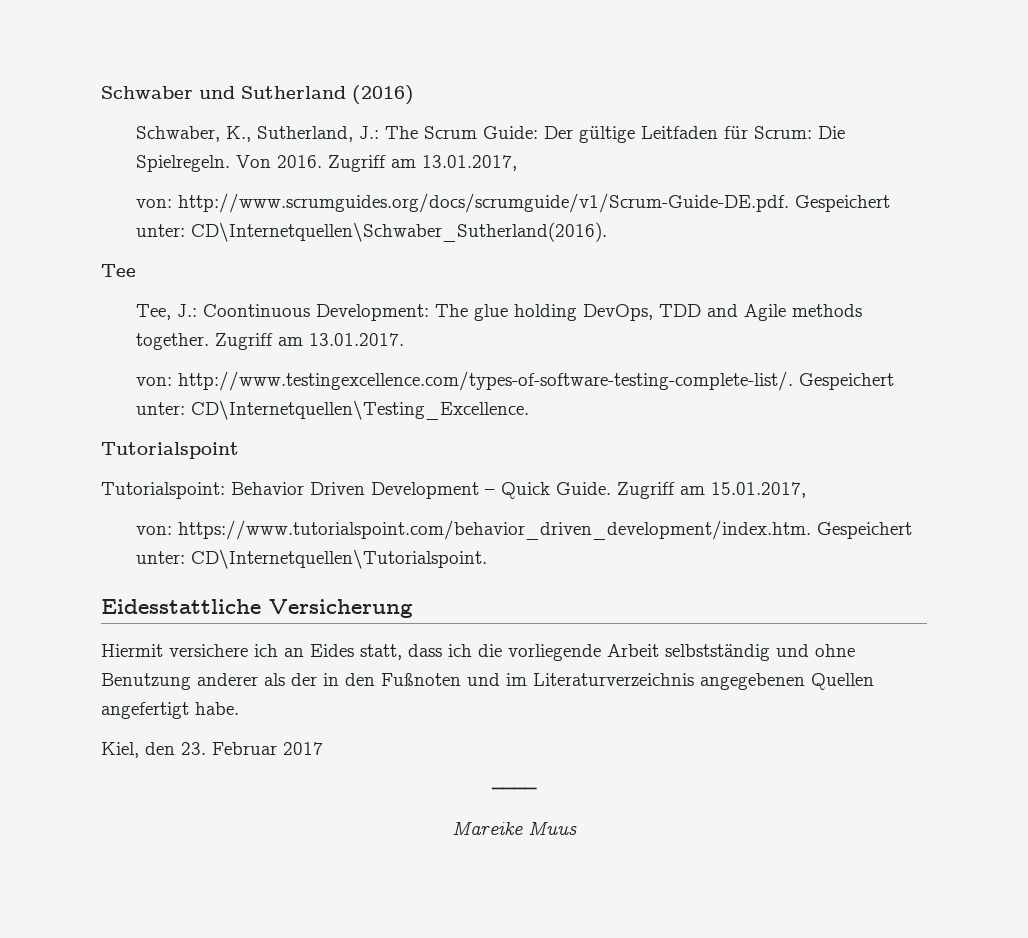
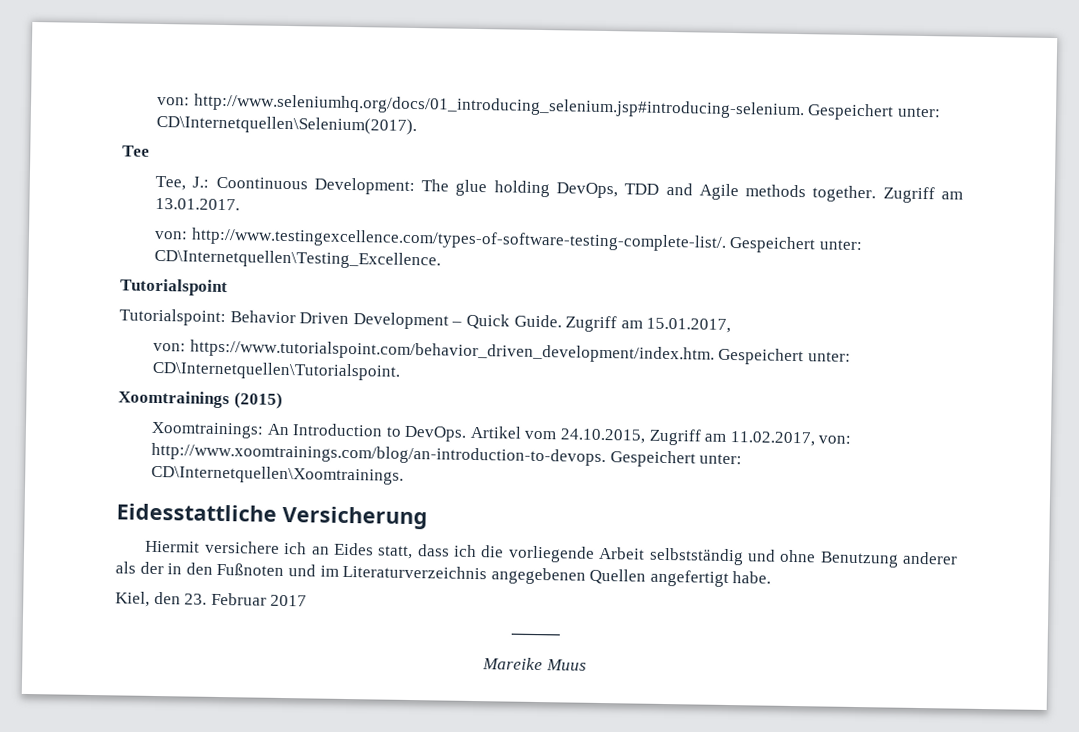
- Schwaber und Sutherland (2016)
- Schwaber, K., Sutherland, J.: The Scrum Guide: Der gültige Leitfaden für Scrum: Die Spielregeln. Von 2016. Zugriff am 13.01.2017,
- von: http://www.scrumguides.org/docs/scrumguide/v1/Scrum-Guide-DE.pdf. Gespeichert unter: CD\Internetquellen\Schwaber_Sutherland(2016).
+ von: http://www.seleniumhq.org/docs/01_introducing_selenium.jsp#introducing-selenium. Gespeichert unter: CD\Internetquellen\Selenium(2017).
+ Xoomtrainings (2015)
+ Xoomtrainings: An Introduction to DevOps. Artikel vom 24.10.2015, Zugriff am 11.02.2017, von: http://www.xoomtrainings.com/blog/an-introduction-to-devops. Gespeichert unter: CD\Internetquellen\Xoomtrainings.

